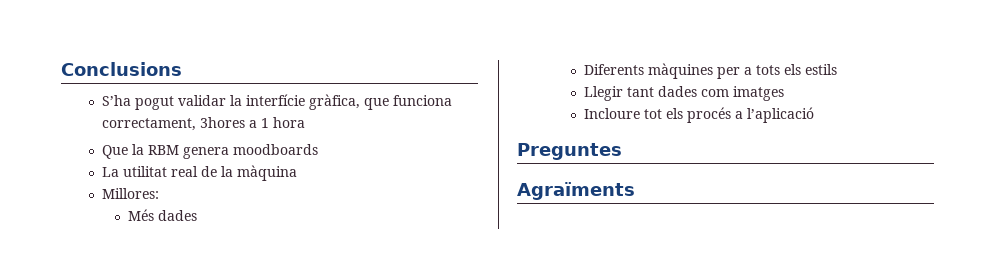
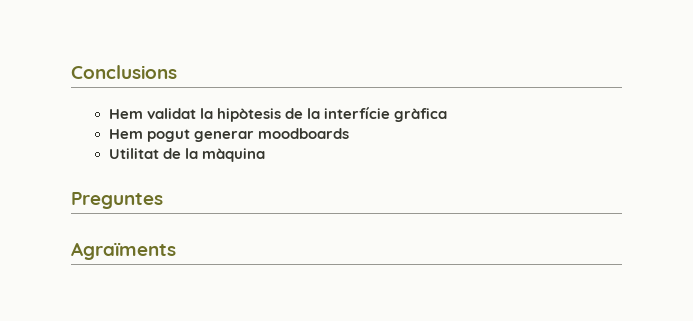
- S’ha pogut validar la interfície gràfica, que funciona correctament, 3hores a 1 hora
- Que la RBM genera moodboards
- La utilitat real de la màquina
- Millores:
- Més dades
- Diferents màquines per a tots els estils
- Llegir tant dades com imatges
- Incloure tot els procés a l’aplicació
+ Hem validat la hipòtesis de la interfície gràfica
+ Hem pogut generar moodboards
+ Utilitat de la màquina

